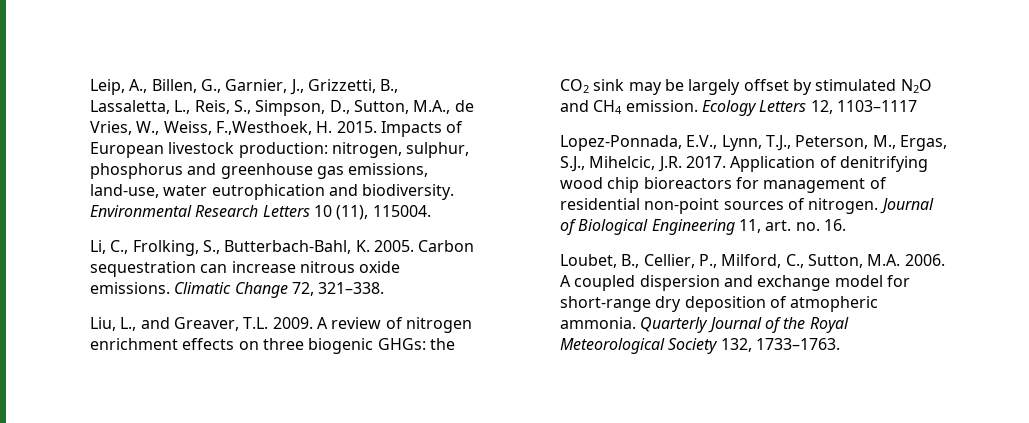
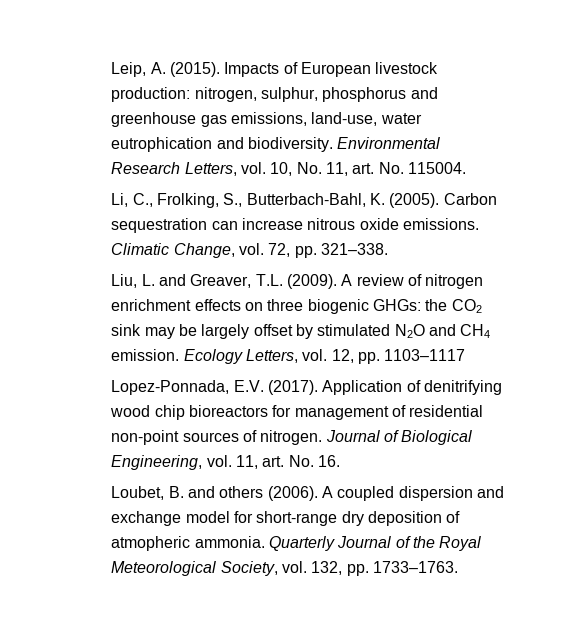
- Leip, A., Billen, G., Garnier, J., Grizzetti, B., Lassaletta, L., Reis, S., Simpson, D., Sutton, M.A., de Vries, W., Weiss, F.,Westhoek, H. 2015.
+ Leip, A. (2015).
- Environmental Research Letters 10 (11), 115004.
+ Environmental Research Letters, vol. 10, No. 11, art. No. 115004.
- Li, C., Frolking, S., Butterbach-Bahl, K. 2005.
+ Li, C., Frolking, S., Butterbach-Bahl, K. (2005).
- Climatic Change 72, 321–338.
+ Climatic Change, vol. 72, pp. 321–338.
- Liu, L., and Greaver, T.L. 2009.
+ Liu, L. and Greaver, T.L. (2009).
- Ecology Letters 12, 1103–1117
- Lopez-Ponnada, E.V., Lynn, T.J., Peterson, M., Ergas, S.J., Mihelcic, J.R. 2017.
+ Ecology Letters, vol. 12, pp. 1103–1117
+ Lopez-Ponnada, E.V. (2017).
- Journal of Biological Engineering 11, art. no. 16.
+ Journal of Biological Engineering, vol. 11, art. No. 16.
- Loubet, B., Cellier, P., Milford, C., Sutton, M.A. 2006.
+ Loubet, B. and others (2006).
- Quarterly Journal of the Royal Meteorological Society 132, 1733–1763.
+ Quarterly Journal of the Royal Meteorological Society, vol. 132, pp. 1733–1763.

